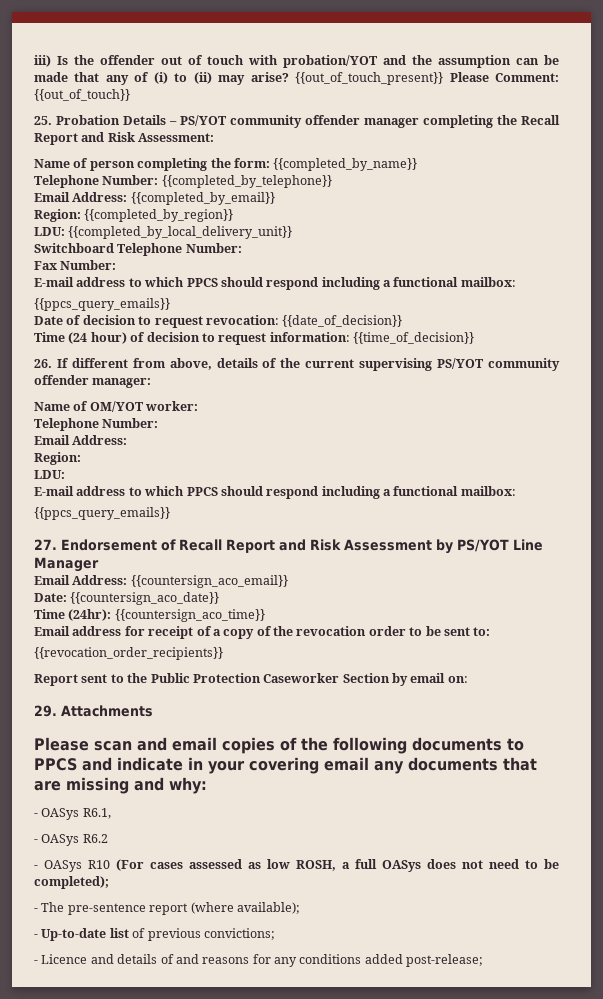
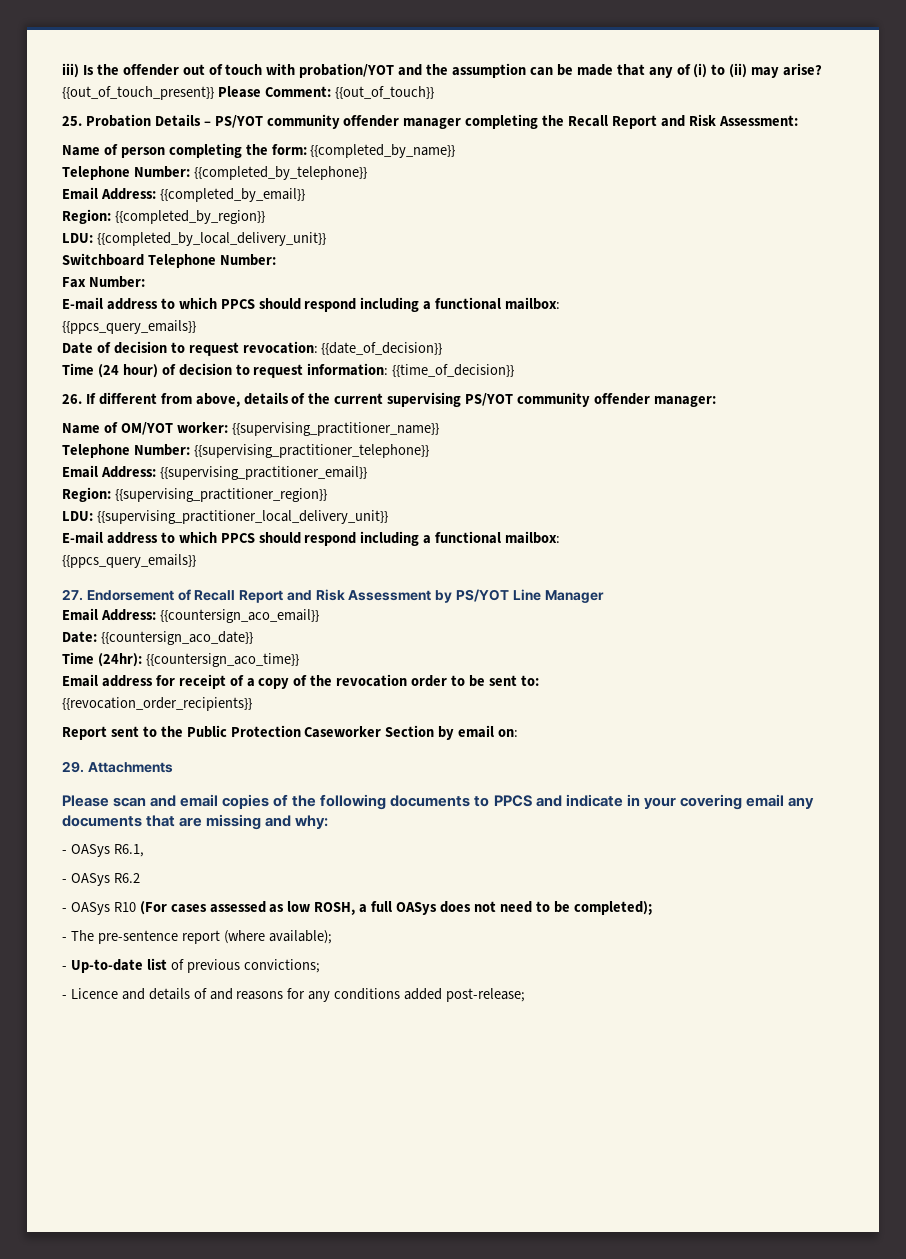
- Name of OM/YOT worker:
- Telephone Number:
- Email Address:
- Region:
- LDU:
+ Name of OM/YOT worker: {{supervising_practitioner_name}}
+ Telephone Number: {{supervising_practitioner_telephone}}
+ Email Address: {{supervising_practitioner_email}}
+ Region: {{supervising_practitioner_region}}
+ LDU: {{supervising_practitioner_local_delivery_unit}}

